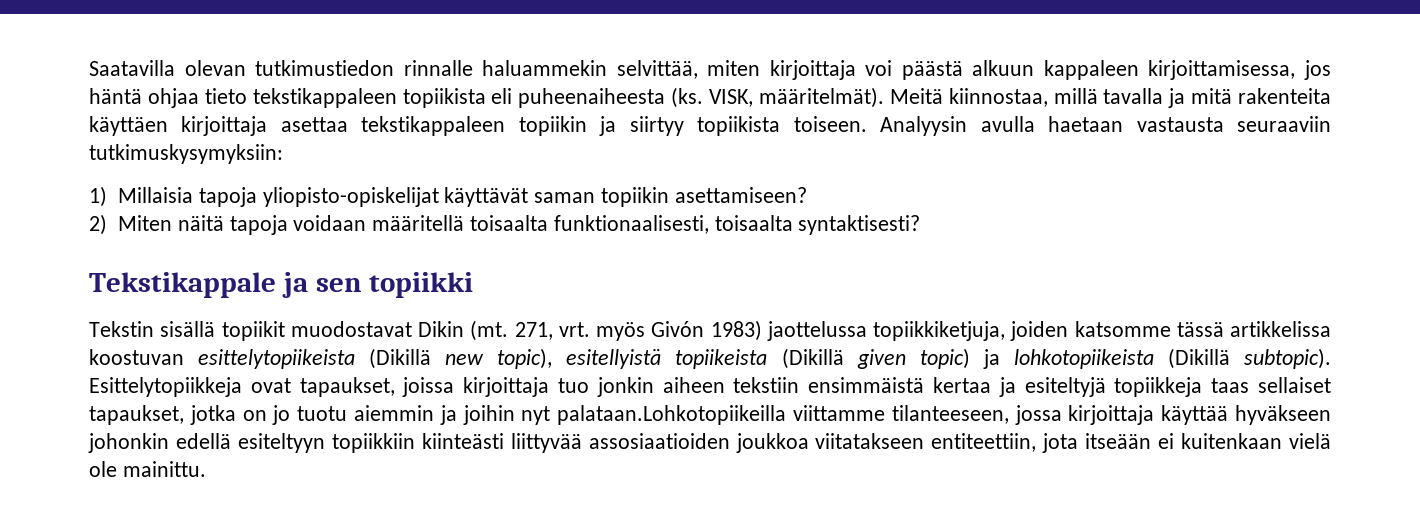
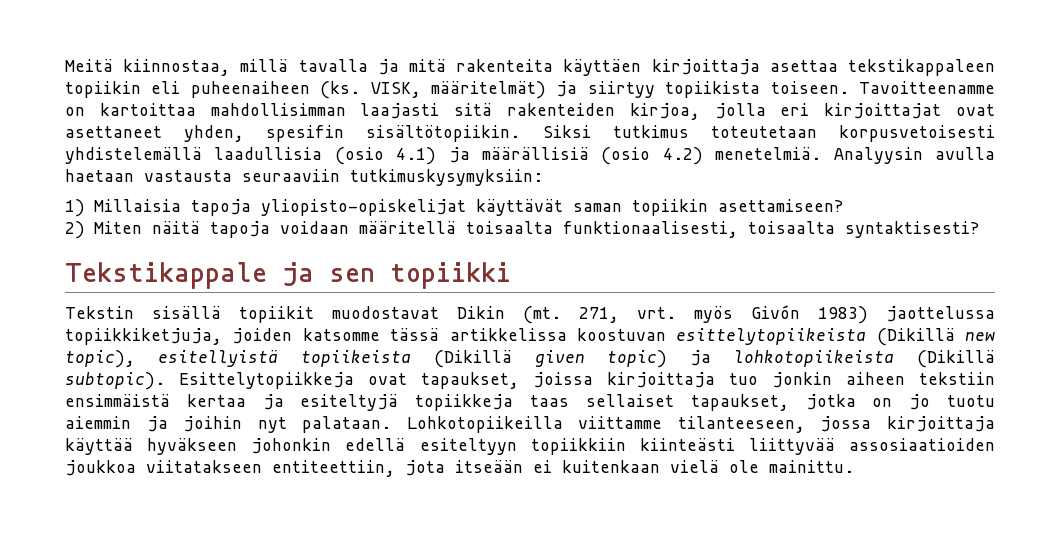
- Saatavilla olevan tutkimustiedon rinnalle haluammekin selvittää, miten kirjoittaja voi päästä alkuun kappaleen kirjoittamisessa, jos häntä ohjaa tieto tekstikappaleen topiikista eli puheenaiheesta (ks. VISK, määritelmät). Meitä kiinnostaa, millä tavalla ja mitä rakenteita käyttäen kirjoittaja asettaa tekstikappaleen topiikin ja siirtyy topiikista toiseen.
+ Meitä kiinnostaa, millä tavalla ja mitä rakenteita käyttäen kirjoittaja asettaa tekstikappaleen topiikin eli puheenaiheen (ks. VISK, määritelmät) ja siirtyy topiikista toiseen. Tavoitteenamme on kartoittaa mahdollisimman laajasti sitä rakenteiden kirjoa, jolla eri kirjoittajat ovat asettaneet yhden, spesifin sisältötopiikin. Siksi tutkimus toteutetaan korpusvetoisesti yhdistelemällä laadullisia (osio 4.1) ja määrällisiä (osio 4.2) menetelmiä.
- Esittelytopiikkeja ovat tapaukset, joissa kirjoittaja tuo jonkin aiheen tekstiin ensimmäistä kertaa ja esiteltyjä topiikkeja taas sellaiset tapaukset, jotka on jo tuotu aiemmin ja joihin nyt palataan.Lohkotopiikeilla viittamme tilanteeseen, jossa kirjoittaja käyttää hyväkseen johonkin edellä esiteltyyn topiikkiin kiinteästi liittyvää assosiaatioiden joukkoa viitatakseen entiteettiin, jota itseään ei kuitenkaan vielä ole mainittu.
+ Esittelytopiikkeja ovat tapaukset, joissa kirjoittaja tuo jonkin aiheen tekstiin ensimmäistä kertaa ja esiteltyjä topiikkeja taas sellaiset tapaukset, jotka on jo tuotu aiemmin ja joihin nyt palataan. Lohkotopiikeilla viittamme tilanteeseen, jossa kirjoittaja käyttää hyväkseen johonkin edellä esiteltyyn topiikkiin kiinteästi liittyvää assosiaatioiden joukkoa viitatakseen entiteettiin, jota itseään ei kuitenkaan vielä ole mainittu.

